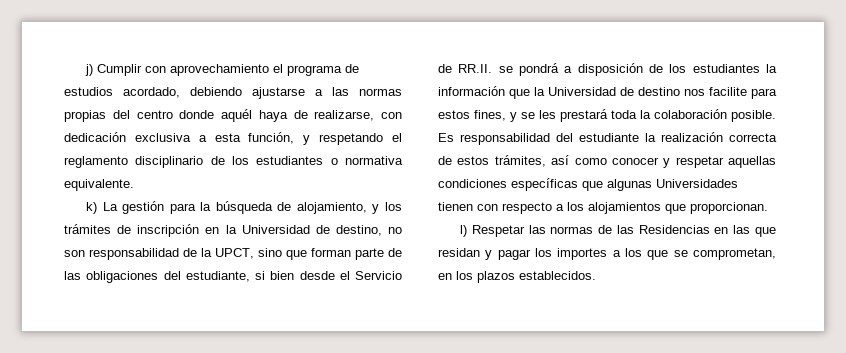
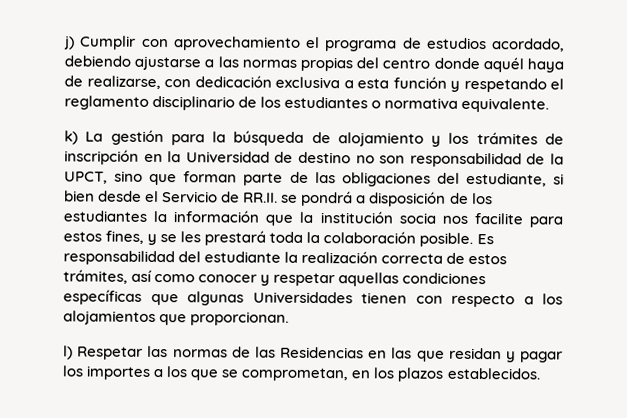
- j) Cumplir con aprovechamiento el programa de estudios acordado, debiendo ajustarse a las normas propias del centro donde aquél haya de realizarse, con dedicación exclusiva a esta función, y respetando el reglamento disciplinario de los estudiantes o normativa equivalente.
+ j) Cumplir con aprovechamiento el programa de estudios acordado, debiendo ajustarse a las normas propias del centro donde aquél haya de realizarse, con dedicación exclusiva a esta función y respetando el reglamento disciplinario de los estudiantes o normativa equivalente.
- k) La gestión para la búsqueda de alojamiento, y los trámites de inscripción en la Universidad de destino, no son responsabilidad de la UPCT, sino que forman parte de las obligaciones del estudiante, si bien desde el Servicio de RR.II. se pondrá a disposición de los estudiantes la información que la Universidad de destino nos facilite para estos fines, y se les prestará toda la colaboración posible.
+ k) La gestión para la búsqueda de alojamiento y los trámites de inscripción en la Universidad de destino no son responsabilidad de la UPCT, sino que forman parte de las obligaciones del estudiante, si bien desde el Servicio de RR.II. se pondrá a disposición de los estudiantes la información que la institución socia nos facilite para estos fines, y se les prestará toda la colaboración posible.

